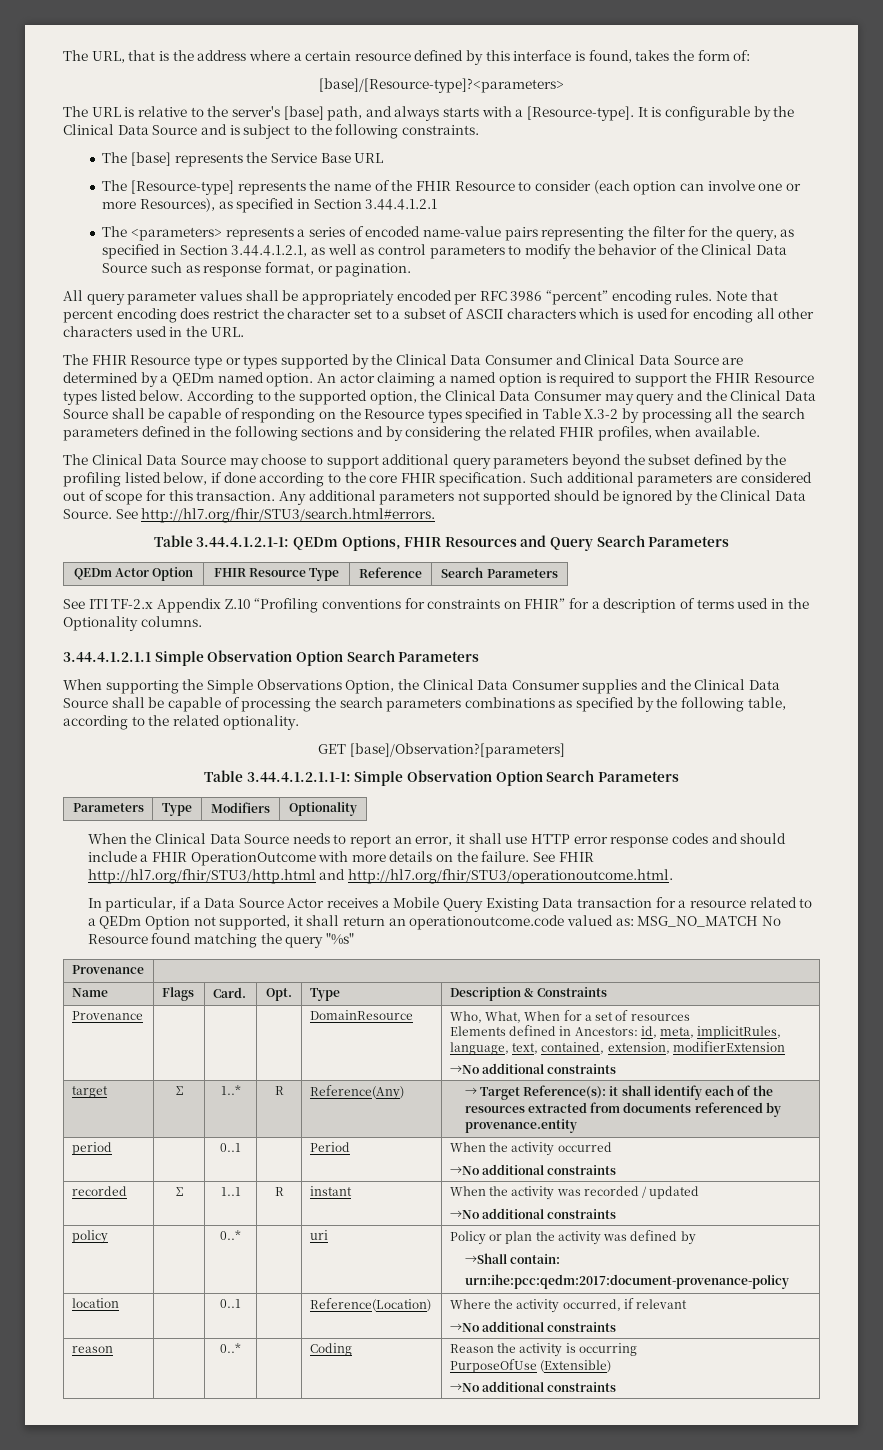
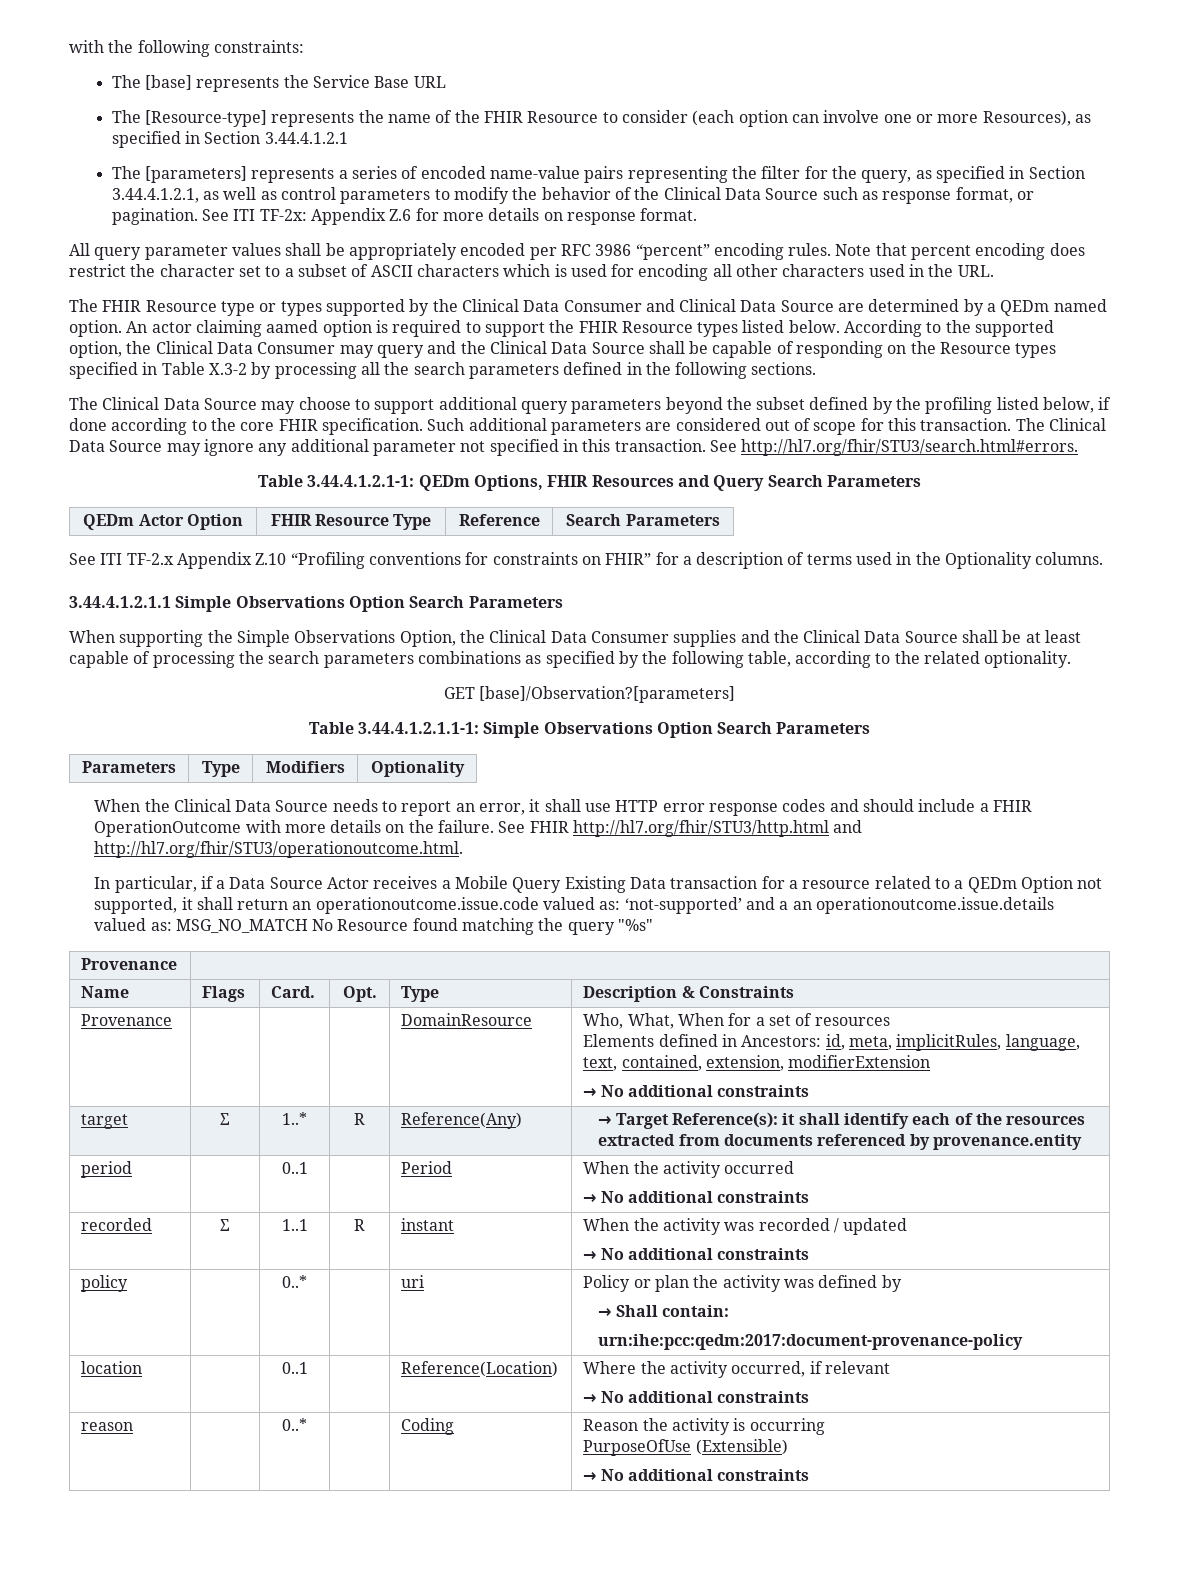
- The URL, that is the address where a certain resource defined by this interface is found, takes the form of:
- [base]/[Resource-type]?<parameters>
- The URL is relative to the server's [base] path, and always starts with a [Resource-type]. It is configurable by the Clinical Data Source and is subject to the following constraints.
+ with the following constraints:
- The <parameters> represents a series of encoded name-value pairs representing the filter for the query, as specified in Section 3.44.4.1.2.1, as well as control parameters to modify the behavior of the Clinical Data Source such as response format, or pagination.
+ The [parameters] represents a series of encoded name-value pairs representing the filter for the query, as specified in Section 3.44.4.1.2.1, as well as control parameters to modify the behavior of the Clinical Data Source such as response format, or pagination. See ITI TF-2x: Appendix Z.6 for more details on response format.
- An actor claiming a named option is required to support the FHIR Resource types listed below.
+ An actor claiming aamed option is required to support the FHIR Resource types listed below.
- According to the supported option, the Clinical Data Consumer may query and the Clinical Data Source shall be capable of responding on the Resource types specified in Table X.3-2 by processing all the search parameters defined in the following sections and by considering the related FHIR profiles, when available.
+ According to the supported option, the Clinical Data Consumer may query and the Clinical Data Source shall be capable of responding on the Resource types specified in Table X.3-2 by processing all the search parameters defined in the following sections.
- Any additional parameters not supported should be ignored by the Clinical Data Source.
+ The Clinical Data Source may ignore any additional parameter not specified in this transaction.
- 3.44.4.1.2.1.1 Simple Observation Option Search Parameters
+ 3.44.4.1.2.1.1 Simple Observations Option Search Parameters
- When supporting the Simple Observations Option, the Clinical Data Consumer supplies and the Clinical Data Source shall be capable of processing the search parameters combinations as specified by the following table, according to the related optionality.
+ When supporting the Simple Observations Option, the Clinical Data Consumer supplies and the Clinical Data Source shall be at least capable of processing the search parameters combinations as specified by the following table, according to the related optionality.
- Table 3.44.4.1.2.1.1-1: Simple Observation Option Search Parameters
+ Table 3.44.4.1.2.1.1-1: Simple Observations Option Search Parameters
- In particular, if a Data Source Actor receives a Mobile Query Existing Data transaction for a resource related to a QEDm Option not supported, it shall return an operationoutcome.code valued as: MSG_NO_MATCH No Resource found matching the query "%s"
+ In particular, if a Data Source Actor receives a Mobile Query Existing Data transaction for a resource related to a QEDm Option not supported, it shall return an operationoutcome.issue.code valued as: ‘not-supported’ and a an operationoutcome.issue.details valued as: MSG_NO_MATCH No Resource found matching the query "%s"
  Provenance | | | | DomainResource | Who, What, When for a set of resources
  Elements defined in Ancestors: id, meta, implicitRules, language, text, contained, extension, modifierExtension
- →No additional constraints
+ → No additional constraints
  period | | 0..1 | | Period | When the activity occurred
- →No additional constraints
+ → No additional constraints
  recorded | Σ | 1..1 | R | instant | When the activity was recorded / updated
- →No additional constraints
+ → No additional constraints
  policy | | 0..* | | uri | Policy or plan the activity was defined by
- →Shall contain:
+ → Shall contain:
  location | | 0..1 | | Reference(Location) | Where the activity occurred, if relevant
- →No additional constraints
+ → No additional constraints
  reason | | 0..* | | Coding | Reason the activity is occurring
  PurposeOfUse (Extensible)
- →No additional constraints
+ → No additional constraints

